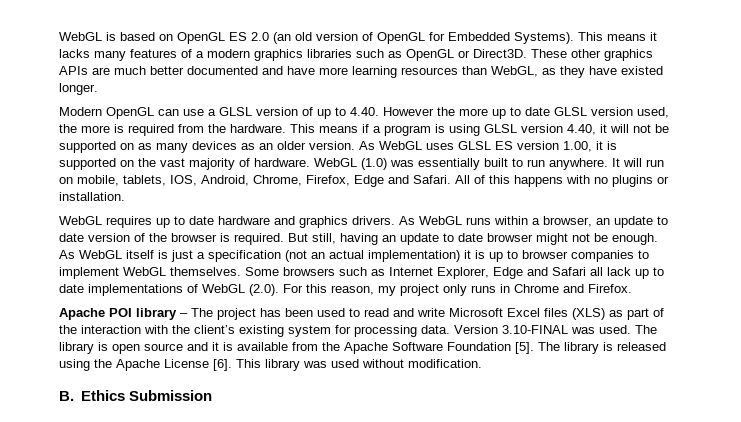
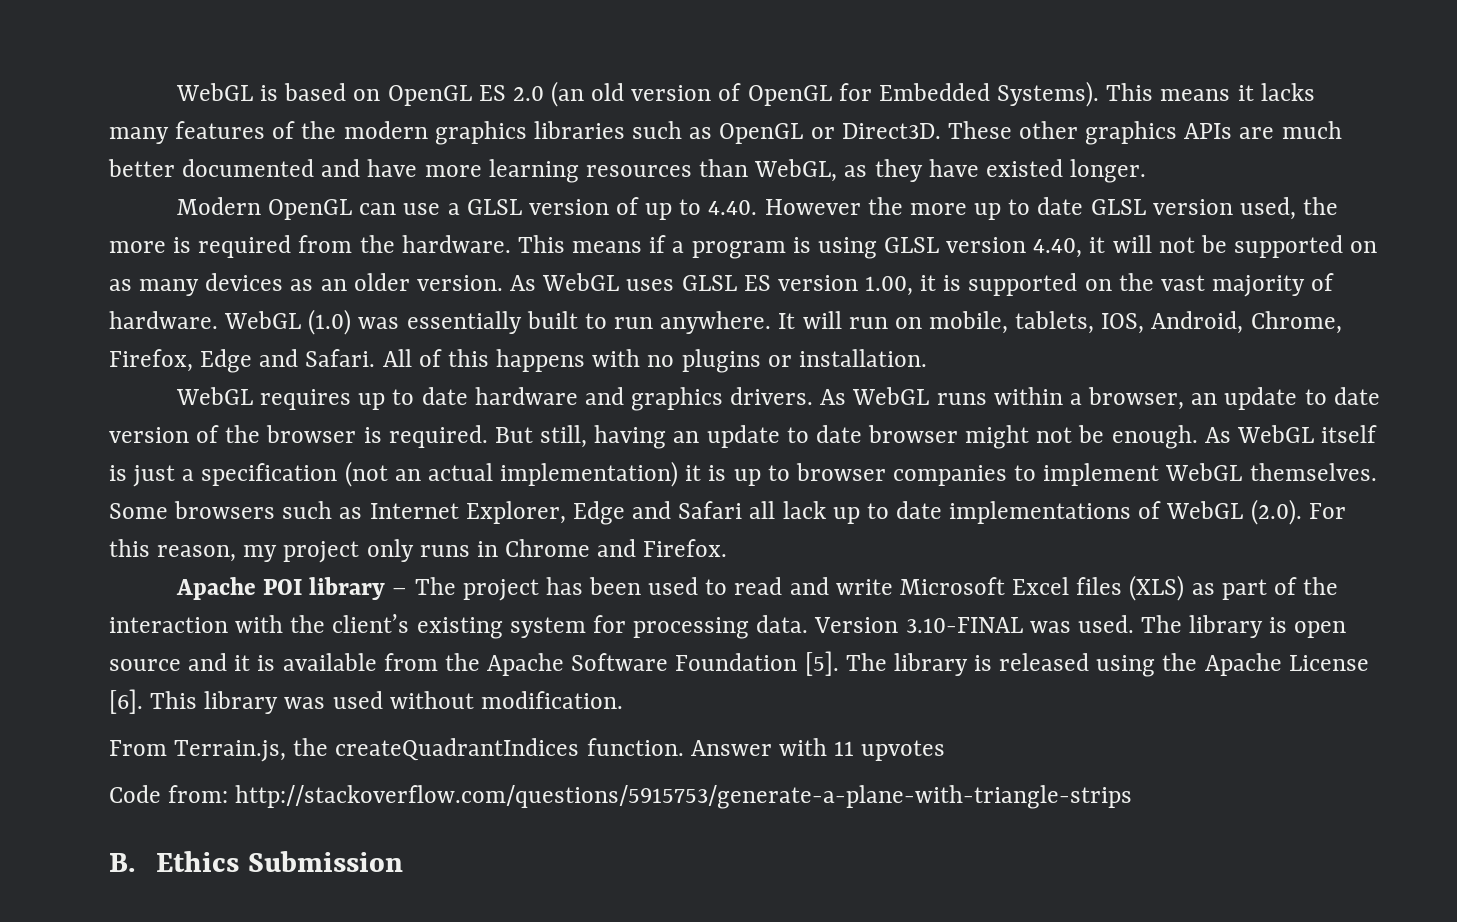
- This means it lacks many features of a modern graphics libraries such as OpenGL or Direct3D.
+ This means it lacks many features of the modern graphics libraries such as OpenGL or Direct3D.
+ From Terrain.js, the createQuadrantIndices function. Answer with 11 upvotes
+ Code from: http://stackoverflow.com/questions/5915753/generate-a-plane-with-triangle-strips

